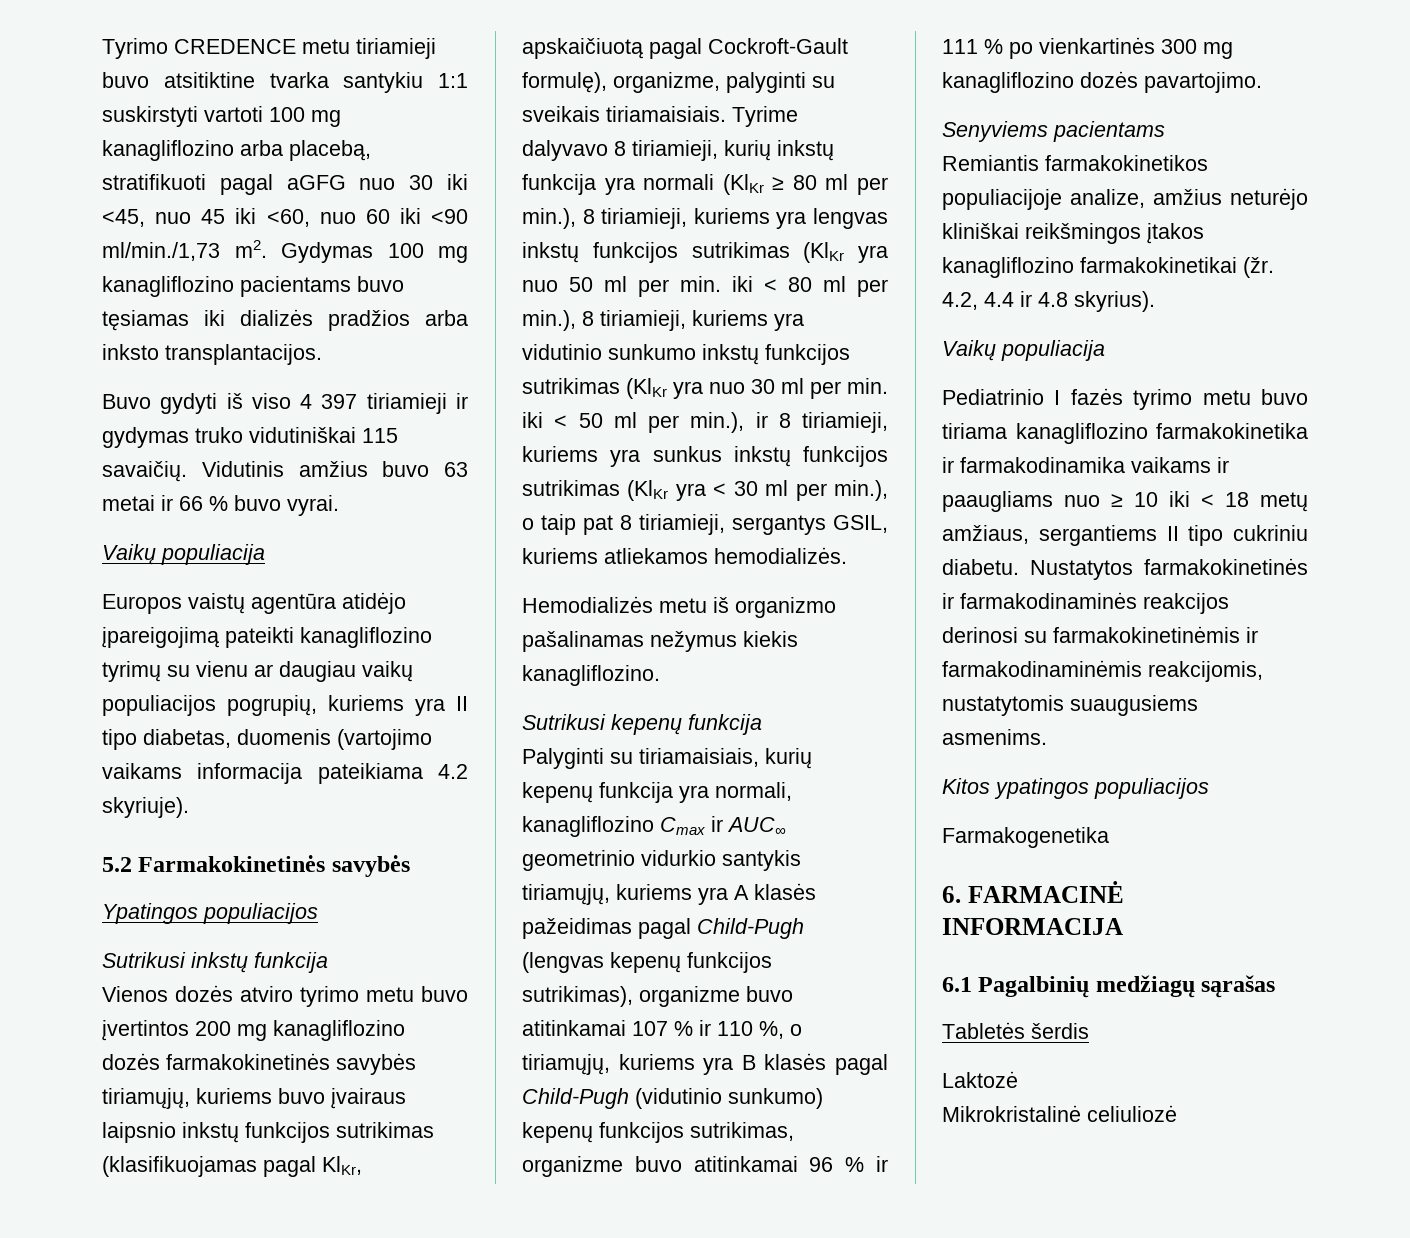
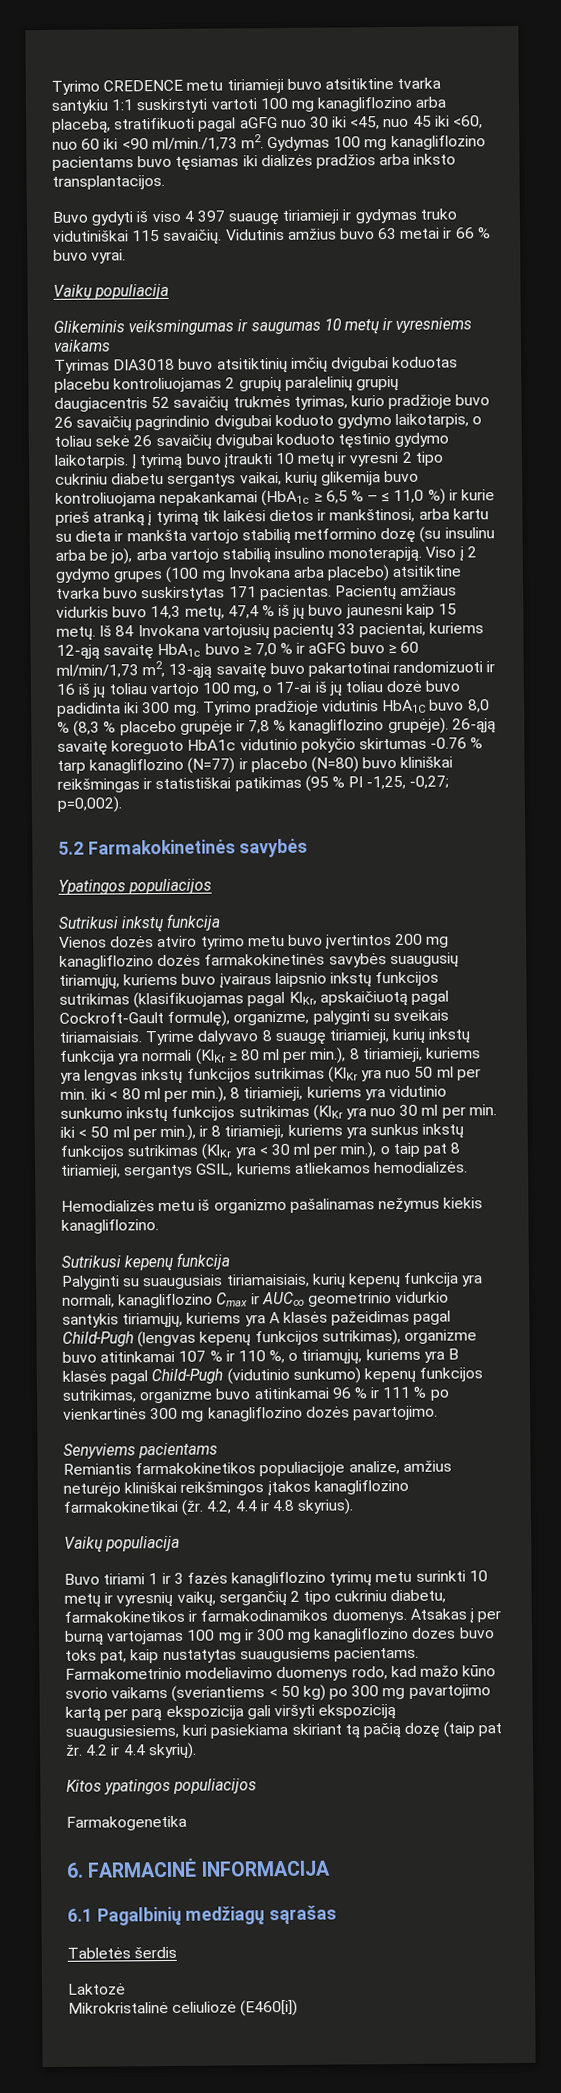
- Buvo gydyti iš viso 4 397 tiriamieji ir gydymas truko vidutiniškai 115 savaičių.
+ Buvo gydyti iš viso 4 397 suaugę tiriamieji ir gydymas truko vidutiniškai 115 savaičių.
- Europos vaistų agentūra atidėjo įpareigojimą pateikti kanagliflozino tyrimų su vienu ar daugiau vaikų populiacijos pogrupių, kuriems yra II tipo diabetas, duomenis (vartojimo vaikams informacija pateikiama 4.2 skyriuje).
+ Glikeminis veiksmingumas ir saugumas 10 metų ir vyresniems vaikams
+ Tyrimas DIA3018 buvo atsitiktinių imčių dvigubai koduotas placebu kontroliuojamas 2 grupių paralelinių grupių daugiacentris 52 savaičių trukmės tyrimas, kurio pradžioje buvo 26 savaičių pagrindinio dvigubai koduoto gydymo laikotarpis, o toliau sekė 26 savaičių dvigubai koduoto tęstinio gydymo laikotarpis. Į tyrimą buvo įtraukti 10 metų ir vyresni 2 tipo cukriniu diabetu sergantys vaikai, kurių glikemija buvo kontroliuojama nepakankamai (HbA1c ≥ 6,5 % – ≤ 11,0 %) ir kurie prieš atranką į tyrimą tik laikėsi dietos ir mankštinosi, arba kartu su dieta ir mankšta vartojo stabilią metformino dozę (su insulinu arba be jo), arba vartojo stabilią insulino monoterapiją. Viso į 2 gydymo grupes (100 mg Invokana arba placebo) atsitiktine tvarka buvo suskirstytas 171 pacientas. Pacientų amžiaus vidurkis buvo 14,3 metų, 47,4 % iš jų buvo jaunesni kaip 15 metų. Iš 84 Invokana vartojusių pacientų 33 pacientai, kuriems 12-ąją savaitę HbA1c buvo ≥ 7,0 % ir aGFG buvo ≥ 60 ml/min/1,73 m2, 13-ąją savaitę buvo pakartotinai randomizuoti ir 16 iš jų toliau vartojo 100 mg, o 17-ai iš jų toliau dozė buvo padidinta iki 300 mg. Tyrimo pradžioje vidutinis HbA1C buvo 8,0 % (8,3 % placebo grupėje ir 7,8 % kanagliflozino grupėje). 26-ąją savaitę koreguoto HbA1c vidutinio pokyčio skirtumas -0.76 % tarp kanagliflozino (N=77) ir placebo (N=80) buvo kliniškai reikšmingas ir statistiškai patikimas (95 % PI -1,25, -0,27; p=0,002).
- Vienos dozės atviro tyrimo metu buvo įvertintos 200 mg kanagliflozino dozės farmakokinetinės savybės tiriamųjų, kuriems buvo įvairaus laipsnio inkstų funkcijos sutrikimas (klasifikuojamas pagal KlKr, apskaičiuotą pagal Cockroft-Gault formulę), organizme, palyginti su sveikais tiriamaisiais.
+ Vienos dozės atviro tyrimo metu buvo įvertintos 200 mg kanagliflozino dozės farmakokinetinės savybės suaugusių tiriamųjų, kuriems buvo įvairaus laipsnio inkstų funkcijos sutrikimas (klasifikuojamas pagal KlKr, apskaičiuotą pagal Cockroft-Gault formulę), organizme, palyginti su sveikais tiriamaisiais.
- Tyrime dalyvavo 8 tiriamieji, kurių inkstų funkcija yra normali (KlKr ≥ 80 ml per min.), 8 tiriamieji, kuriems yra lengvas inkstų funkcijos sutrikimas (KlKr yra nuo 50 ml per min. iki < 80 ml per min.), 8 tiriamieji, kuriems yra vidutinio sunkumo inkstų funkcijos sutrikimas (KlKr yra nuo 30 ml per min. iki < 50 ml per min.), ir 8 tiriamieji, kuriems yra sunkus inkstų funkcijos sutrikimas (KlKr yra < 30 ml per min.), o taip pat 8 tiriamieji, sergantys GSIL, kuriems atliekamos hemodializės.
+ Tyrime dalyvavo 8 suaugę tiriamieji, kurių inkstų funkcija yra normali (KlKr ≥ 80 ml per min.), 8 tiriamieji, kuriems yra lengvas inkstų funkcijos sutrikimas (KlKr yra nuo 50 ml per min. iki < 80 ml per min.), 8 tiriamieji, kuriems yra vidutinio sunkumo inkstų funkcijos sutrikimas (KlKr yra nuo 30 ml per min. iki < 50 ml per min.), ir 8 tiriamieji, kuriems yra sunkus inkstų funkcijos sutrikimas (KlKr yra < 30 ml per min.), o taip pat 8 tiriamieji, sergantys GSIL, kuriems atliekamos hemodializės.
- Palyginti su tiriamaisiais, kurių kepenų funkcija yra normali, kanagliflozino Cmax ir AUC∞ geometrinio vidurkio santykis tiriamųjų, kuriems yra A klasės pažeidimas pagal Child-Pugh (lengvas kepenų funkcijos sutrikimas), organizme buvo atitinkamai 107 % ir 110 %, o tiriamųjų, kuriems yra B klasės pagal Child-Pugh (vidutinio sunkumo) kepenų funkcijos sutrikimas, organizme buvo atitinkamai 96 % ir 111 % po vienkartinės 300 mg kanagliflozino dozės pavartojimo.
+ Palyginti su suaugusiais tiriamaisiais, kurių kepenų funkcija yra normali, kanagliflozino Cmax ir AUC∞ geometrinio vidurkio santykis tiriamųjų, kuriems yra A klasės pažeidimas pagal Child-Pugh (lengvas kepenų funkcijos sutrikimas), organizme buvo atitinkamai 107 % ir 110 %, o tiriamųjų, kuriems yra B klasės pagal Child-Pugh (vidutinio sunkumo) kepenų funkcijos sutrikimas, organizme buvo atitinkamai 96 % ir 111 % po vienkartinės 300 mg kanagliflozino dozės pavartojimo.
- Pediatrinio I fazės tyrimo metu buvo tiriama kanagliflozino farmakokinetika ir farmakodinamika vaikams ir paaugliams nuo ≥ 10 iki < 18 metų amžiaus, sergantiems II tipo cukriniu diabetu. Nustatytos farmakokinetinės ir farmakodinaminės reakcijos derinosi su farmakokinetinėmis ir farmakodinaminėmis reakcijomis, nustatytomis suaugusiems asmenims.
+ Buvo tiriami 1 ir 3 fazės kanagliflozino tyrimų metu surinkti 10 metų ir vyresnių vaikų, sergančių 2 tipo cukriniu diabetu, farmakokinetikos ir farmakodinamikos duomenys. Atsakas į per burną vartojamas 100 mg ir 300 mg kanagliflozino dozes buvo toks pat, kaip nustatytas suaugusiems pacientams. Farmakometrinio modeliavimo duomenys rodo, kad mažo kūno svorio vaikams (sveriantiems < 50 kg) po 300 mg pavartojimo kartą per parą ekspozicija gali viršyti ekspoziciją suaugusiesiems, kuri pasiekiama skiriant tą pačią dozę (taip pat žr. 4.2 ir 4.4 skyrių).
- Mikrokristalinė celiuliozė
+ Mikrokristalinė celiuliozė (E460[i])

